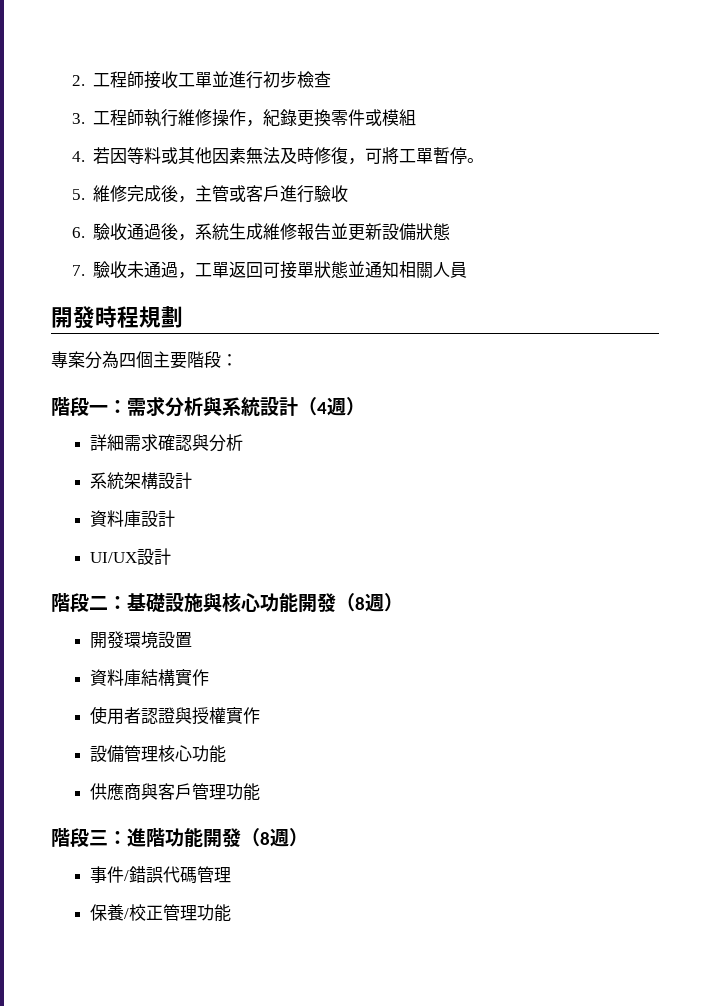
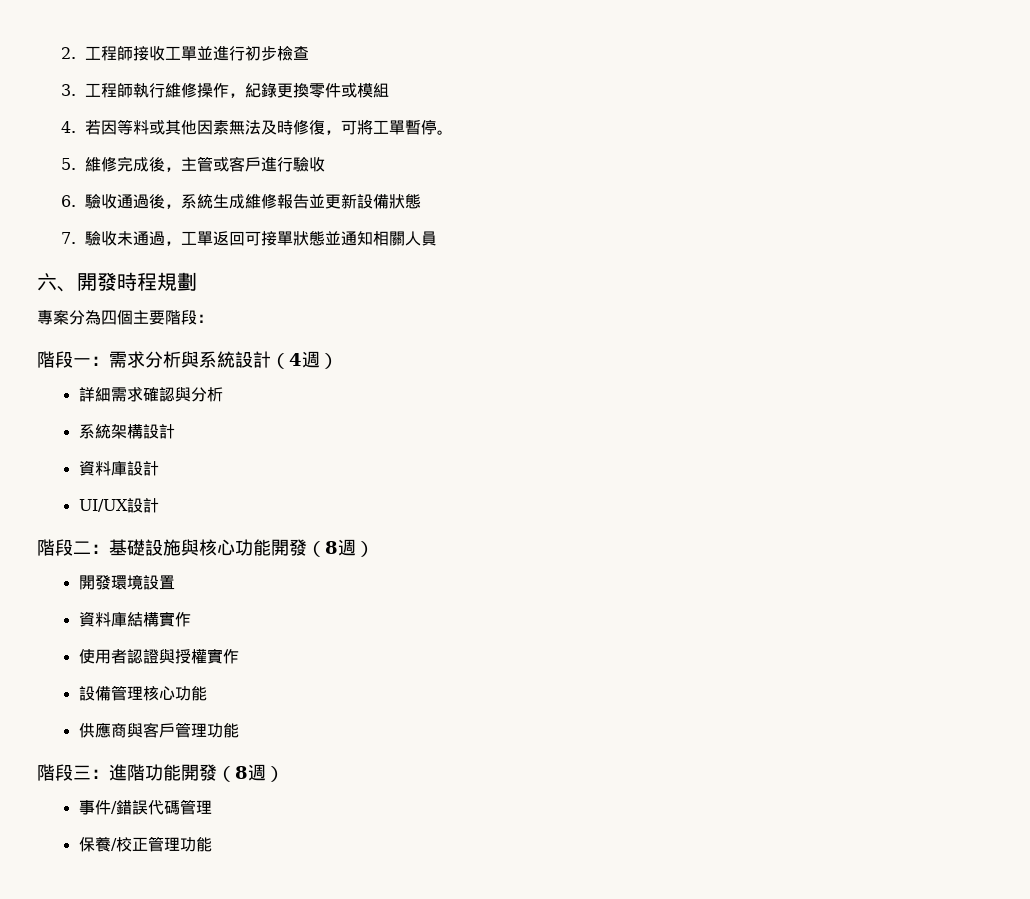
- 開發時程規劃
+ 六、開發時程規劃

